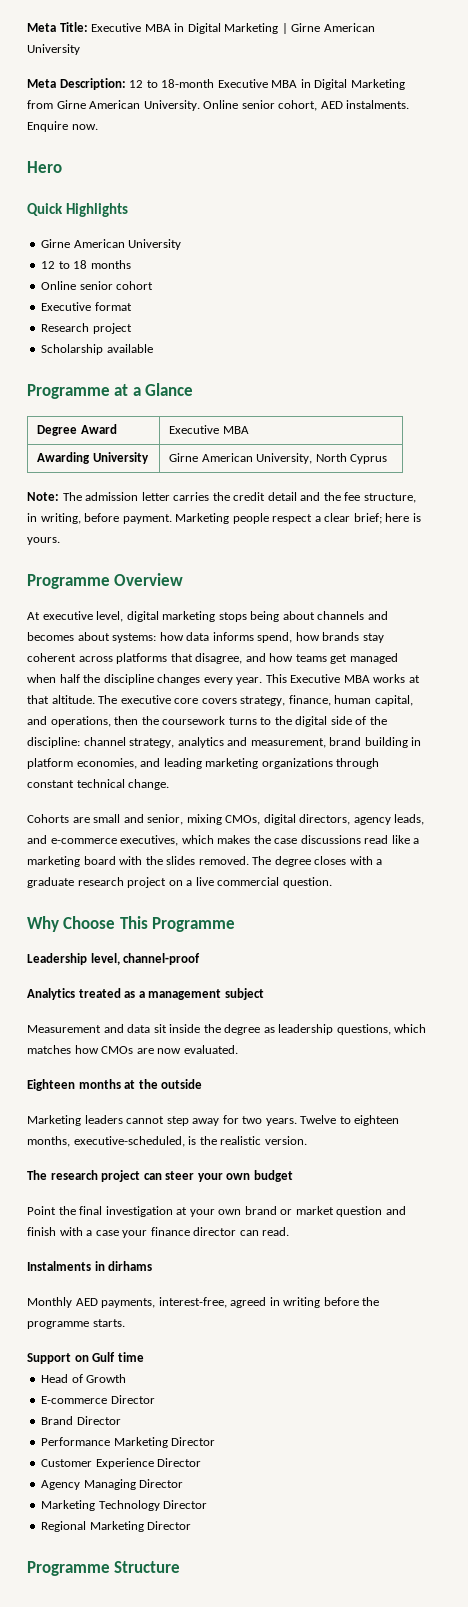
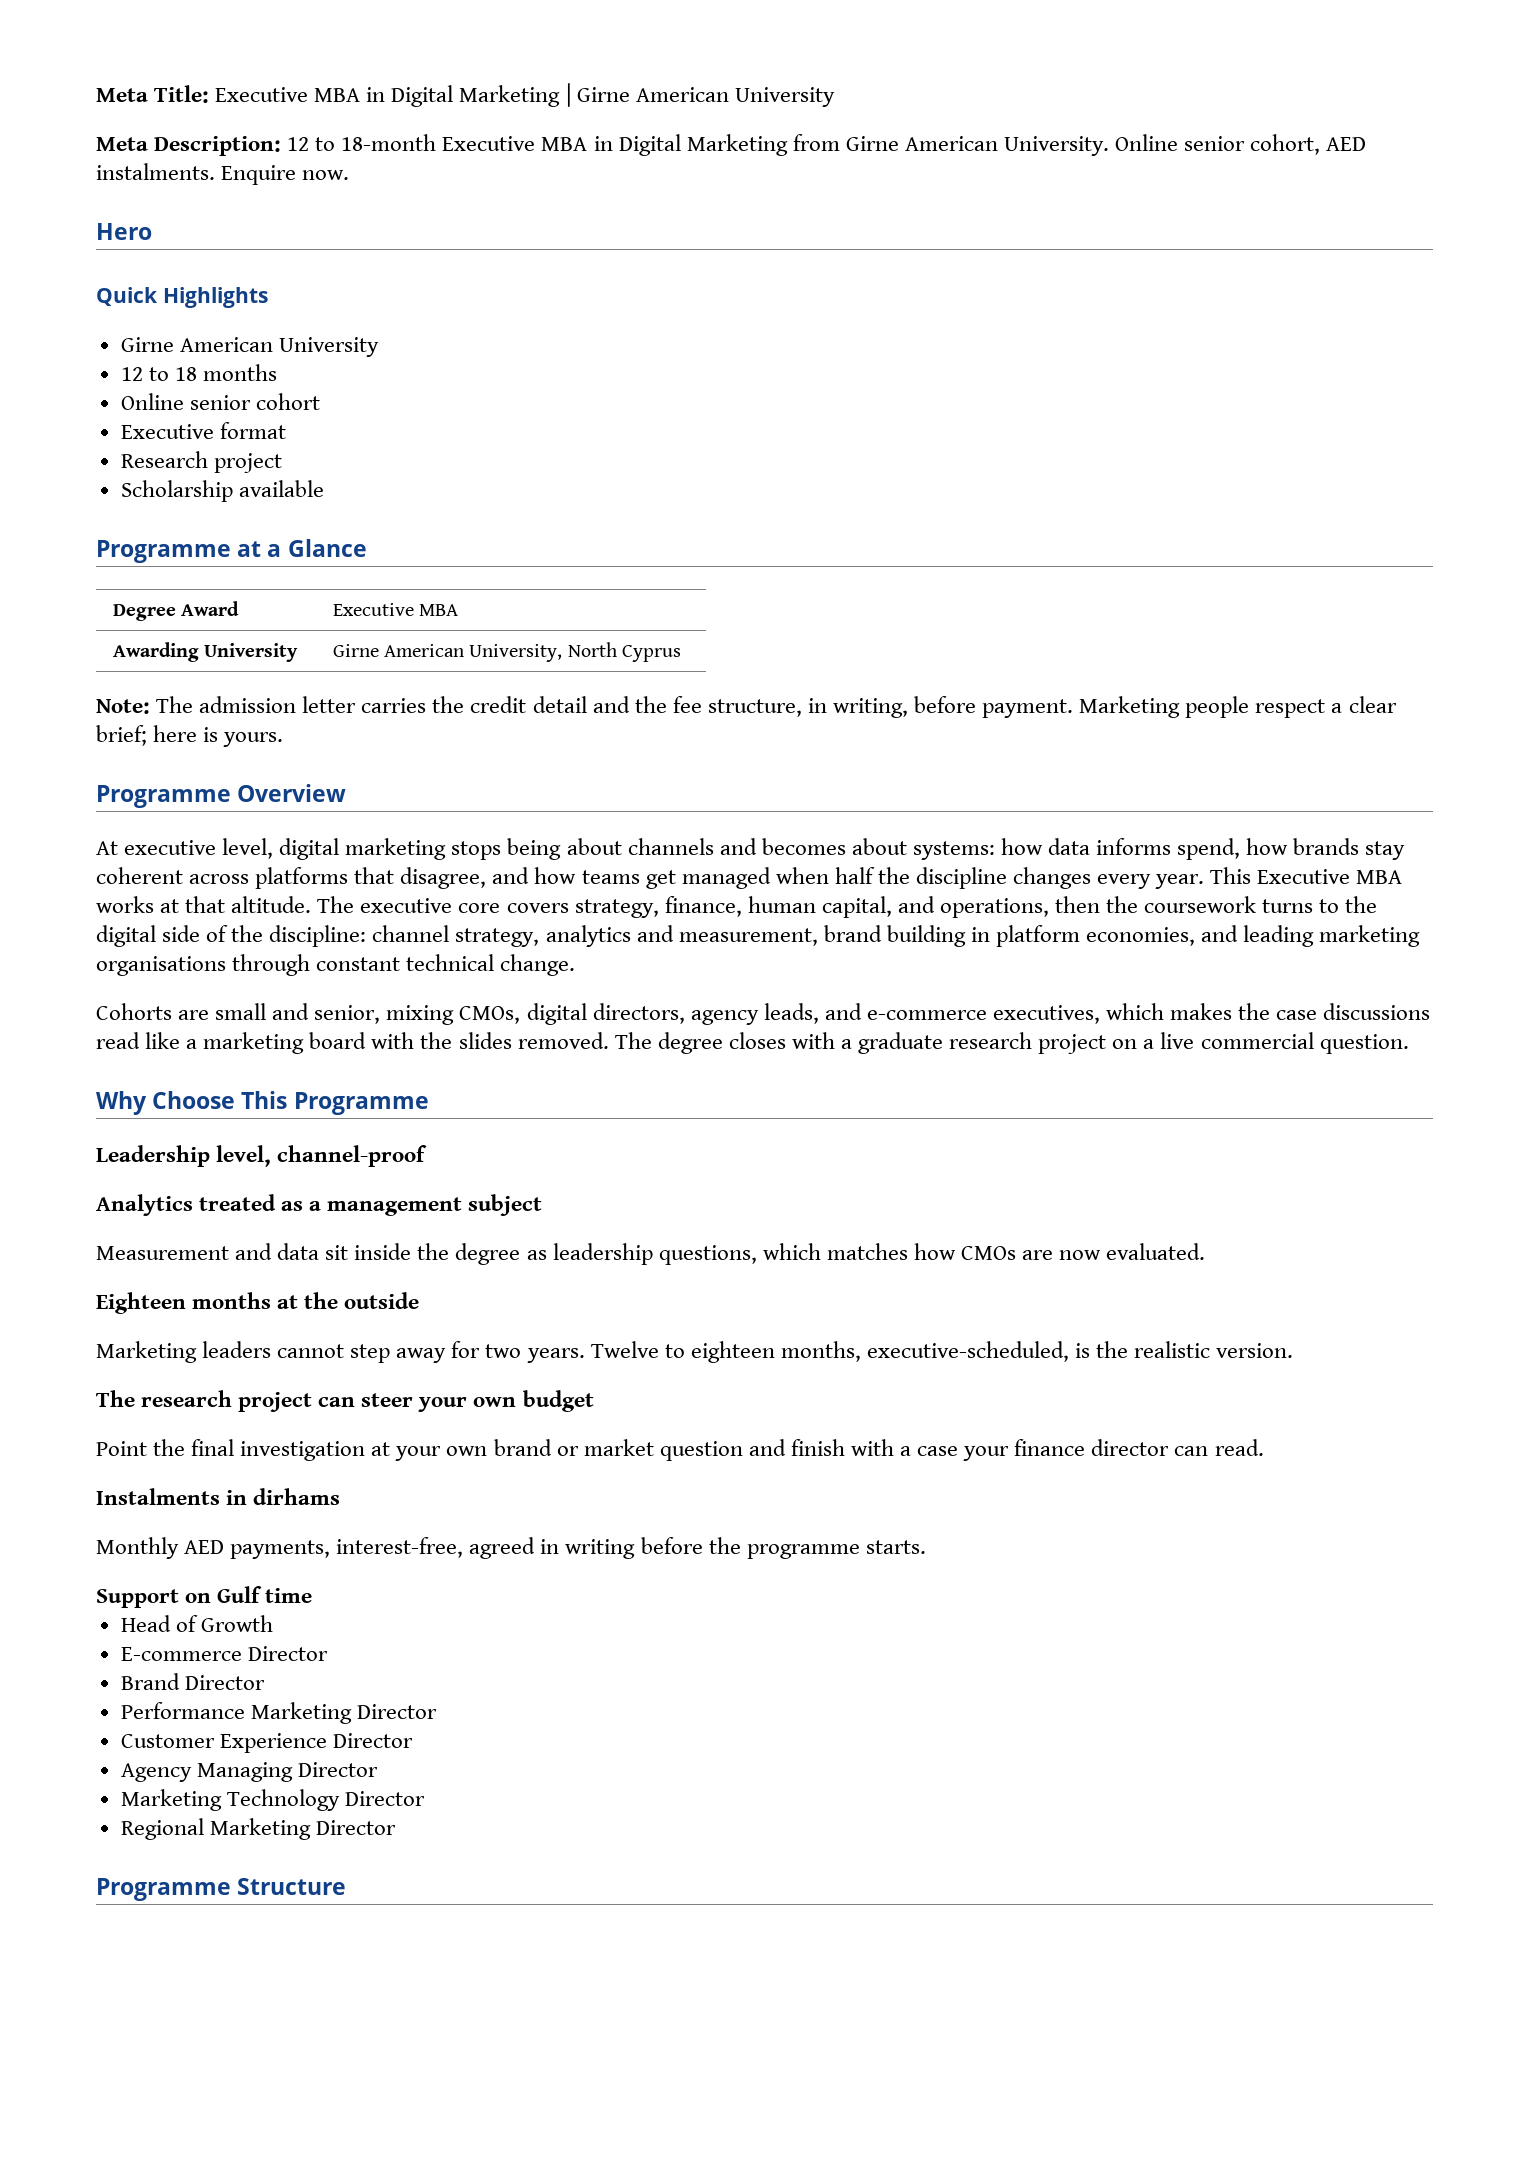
- The executive core covers strategy, finance, human capital, and operations, then the coursework turns to the digital side of the discipline: channel strategy, analytics and measurement, brand building in platform economies, and leading marketing organizations through constant technical change.
+ The executive core covers strategy, finance, human capital, and operations, then the coursework turns to the digital side of the discipline: channel strategy, analytics and measurement, brand building in platform economies, and leading marketing organisations through constant technical change.

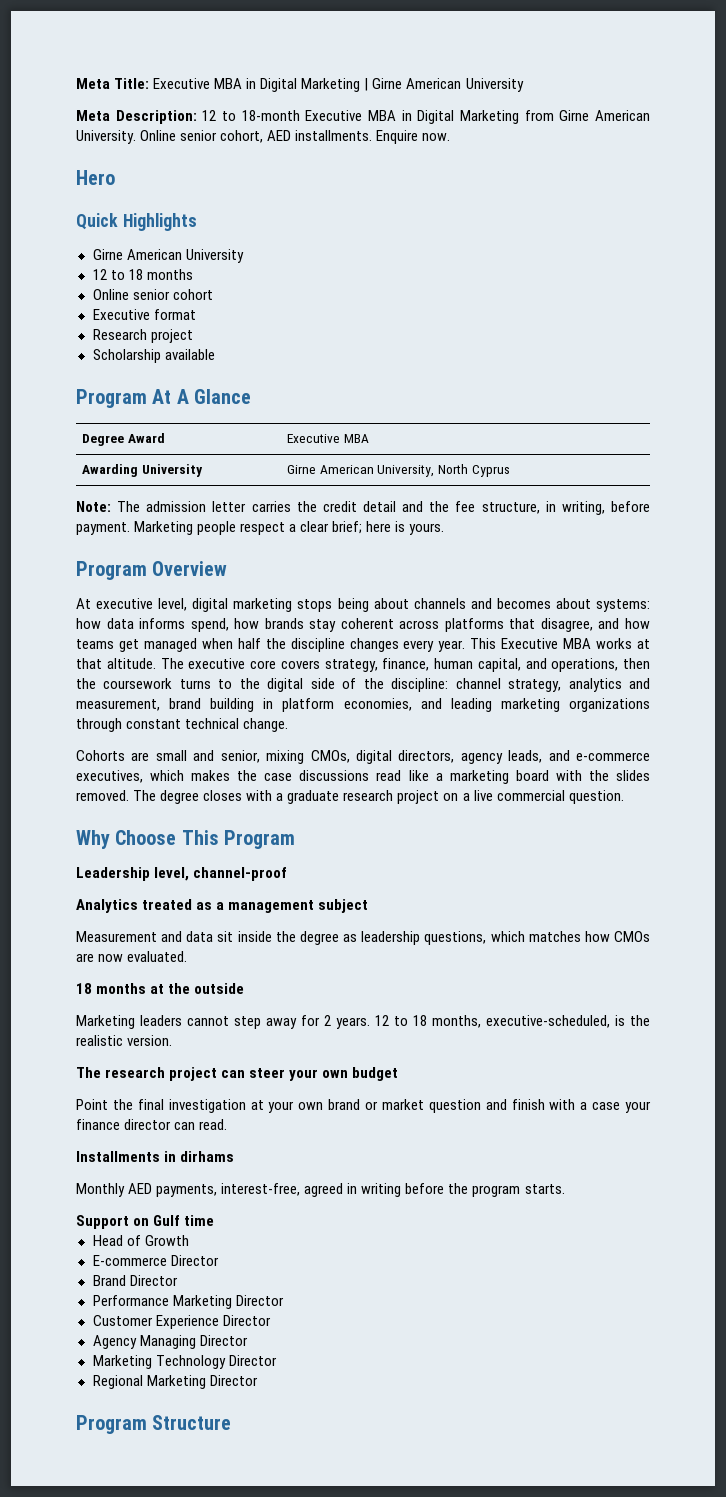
- Online senior cohort, AED instalments.
+ Online senior cohort, AED installments.
- Programme at a Glance
+ Program At A Glance
- Programme Overview
+ Program Overview
- The executive core covers strategy, finance, human capital, and operations, then the coursework turns to the digital side of the discipline: channel strategy, analytics and measurement, brand building in platform economies, and leading marketing organisations through constant technical change.
+ The executive core covers strategy, finance, human capital, and operations, then the coursework turns to the digital side of the discipline: channel strategy, analytics and measurement, brand building in platform economies, and leading marketing organizations through constant technical change.
- Why Choose This Programme
+ Why Choose This Program
- Eighteen months at the outside
+ 18 months at the outside
- Marketing leaders cannot step away for two years. Twelve to eighteen months, executive-scheduled, is the realistic version.
+ Marketing leaders cannot step away for 2 years. 12 to 18 months, executive-scheduled, is the realistic version.
- Instalments in dirhams
+ Installments in dirhams
- Monthly AED payments, interest-free, agreed in writing before the programme starts.
+ Monthly AED payments, interest-free, agreed in writing before the program starts.
- Programme Structure
+ Program Structure

